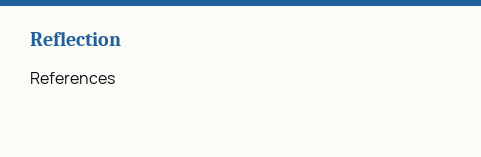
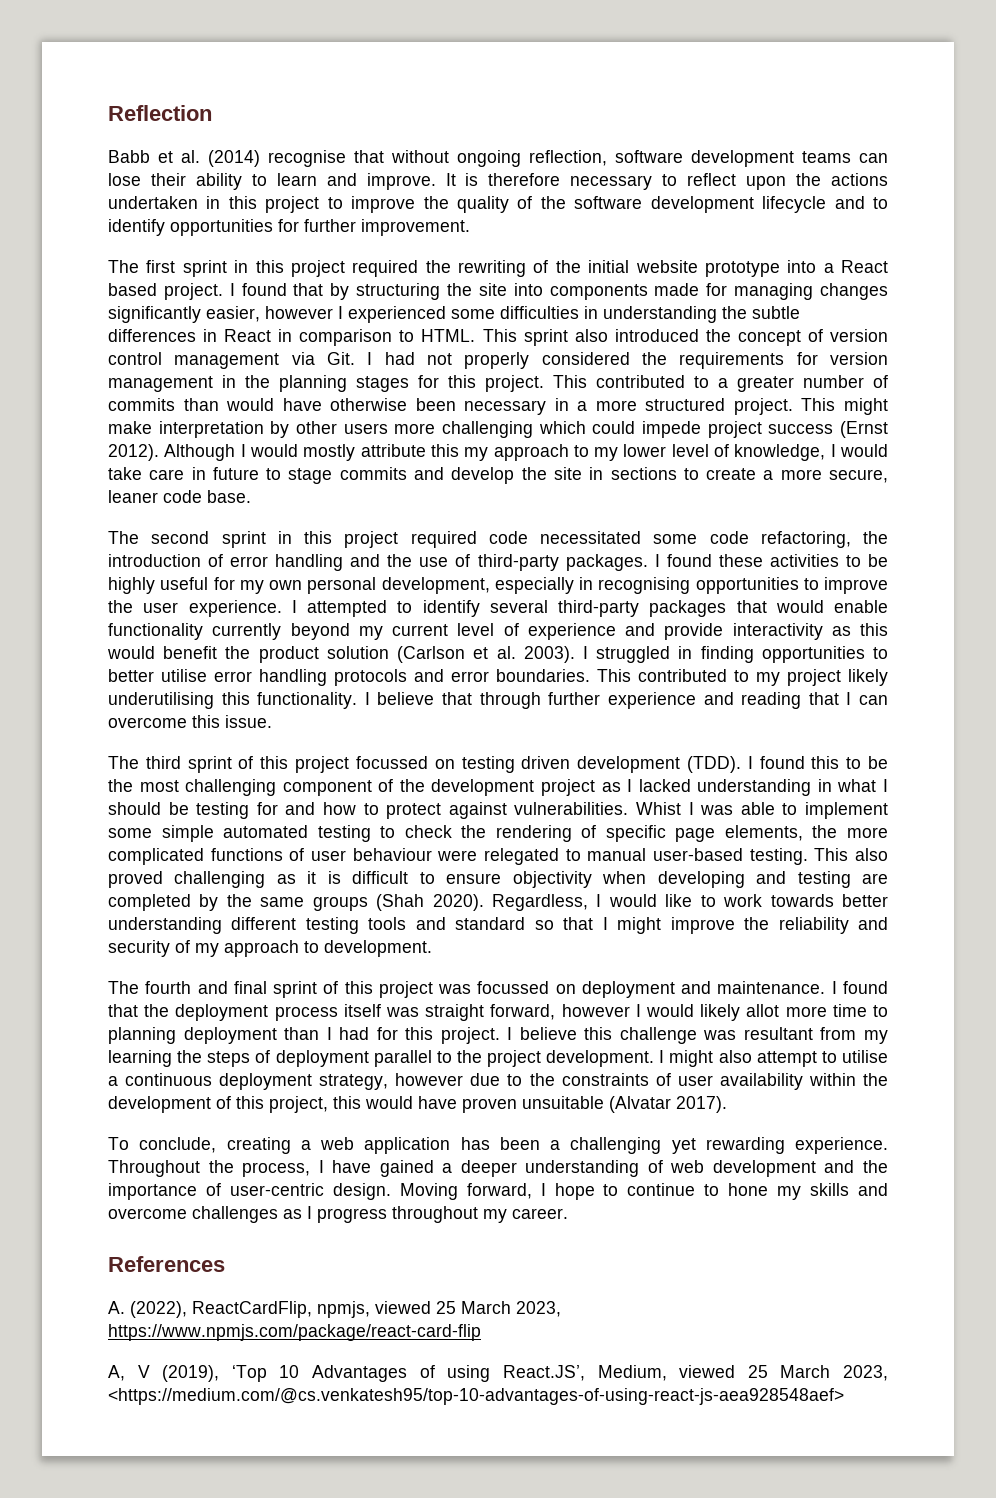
+ Babb et al. (2014) recognise that without ongoing reflection, software development teams can lose their ability to learn and improve. It is therefore necessary to reflect upon the actions undertaken in this project to improve the quality of the software development lifecycle and to identify opportunities for further improvement.
+ The first sprint in this project required the rewriting of the initial website prototype into a React based project. I found that by structuring the site into components made for managing changes significantly easier, however I experienced some difficulties in understanding the subtle differences in React in comparison to HTML. This sprint also introduced the concept of version control management via Git. I had not properly considered the requirements for version management in the planning stages for this project. This contributed to a greater number of commits than would have otherwise been necessary in a more structured project. This might make interpretation by other users more challenging which could impede project success (Ernst 2012). Although I would mostly attribute this my approach to my lower level of knowledge, I would take care in future to stage commits and develop the site in sections to create a more secure, leaner code base.
+ The second sprint in this project required code necessitated some code refactoring, the introduction of error handling and the use of third-party packages. I found these activities to be highly useful for my own personal development, especially in recognising opportunities to improve the user experience. I attempted to identify several third-party packages that would enable functionality currently beyond my current level of experience and provide interactivity as this would benefit the product solution (Carlson et al. 2003). I struggled in finding opportunities to better utilise error handling protocols and error boundaries. This contributed to my project likely underutilising this functionality. I believe that through further experience and reading that I can overcome this issue.
+ The third sprint of this project focussed on testing driven development (TDD). I found this to be the most challenging component of the development project as I lacked understanding in what I should be testing for and how to protect against vulnerabilities. Whist I was able to implement some simple automated testing to check the rendering of specific page elements, the more complicated functions of user behaviour were relegated to manual user-based testing. This also proved challenging as it is difficult to ensure objectivity when developing and testing are completed by the same groups (Shah 2020). Regardless, I would like to work towards better understanding different testing tools and standard so that I might improve the reliability and security of my approach to development.
+ The fourth and final sprint of this project was focussed on deployment and maintenance. I found that the deployment process itself was straight forward, however I would likely allot more time to planning deployment than I had for this project. I believe this challenge was resultant from my learning the steps of deployment parallel to the project development. I might also attempt to utilise a continuous deployment strategy, however due to the constraints of user availability within the development of this project, this would have proven unsuitable (Alvatar 2017).
+ To conclude, creating a web application has been a challenging yet rewarding experience. Throughout the process, I have gained a deeper understanding of web development and the importance of user-centric design. Moving forward, I hope to continue to hone my skills and overcome challenges as I progress throughout my career.
  References
+ A. (2022), ReactCardFlip, npmjs, viewed 25 March 2023, https://www.npmjs.com/package/react-card-flip
+ A, V (2019), ‘Top 10 Advantages of using React.JS’, Medium, viewed 25 March 2023, <https://medium.com/@cs.venkatesh95/top-10-advantages-of-using-react-js-aea928548aef>

